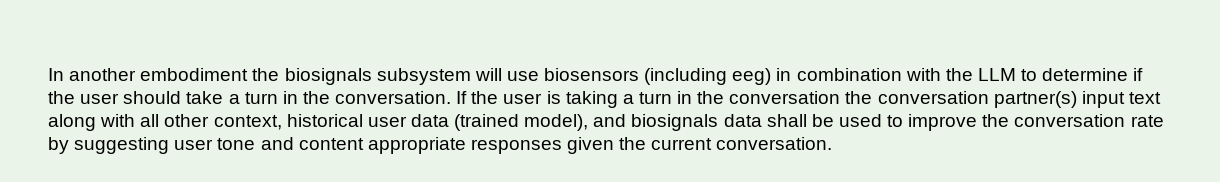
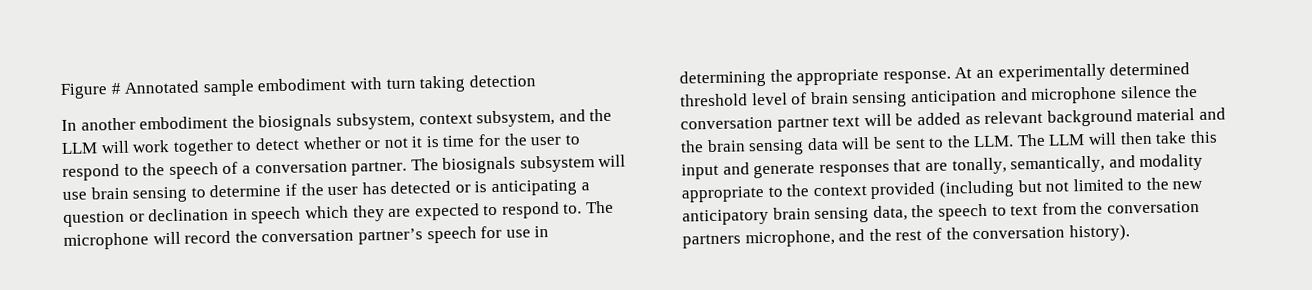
+ Figure # Annotated sample embodiment with turn taking detection
- In another embodiment the biosignals subsystem will use biosensors (including eeg) in combination with the LLM to determine if the user should take a turn in the conversation. If the user is taking a turn in the conversation the conversation partner(s) input text along with all other context, historical user data (trained model), and biosignals data shall be used to improve the conversation rate by suggesting user tone and content appropriate responses given the current conversation.
+ In another embodiment the biosignals subsystem, context subsystem, and the LLM will work together to detect whether or not it is time for the user to respond to the speech of a conversation partner. The biosignals subsystem will use brain sensing to determine if the user has detected or is anticipating a question or declination in speech which they are expected to respond to. The microphone will record the conversation partner’s speech for use in determining the appropriate response. At an experimentally determined threshold level of brain sensing anticipation and microphone silence the conversation partner text will be added as relevant background material and the brain sensing data will be sent to the LLM. The LLM will then take this input and generate responses that are tonally, semantically, and modality appropriate to the context provided (including but not limited to the new anticipatory brain sensing data, the speech to text from the conversation partners microphone, and the rest of the conversation history).

